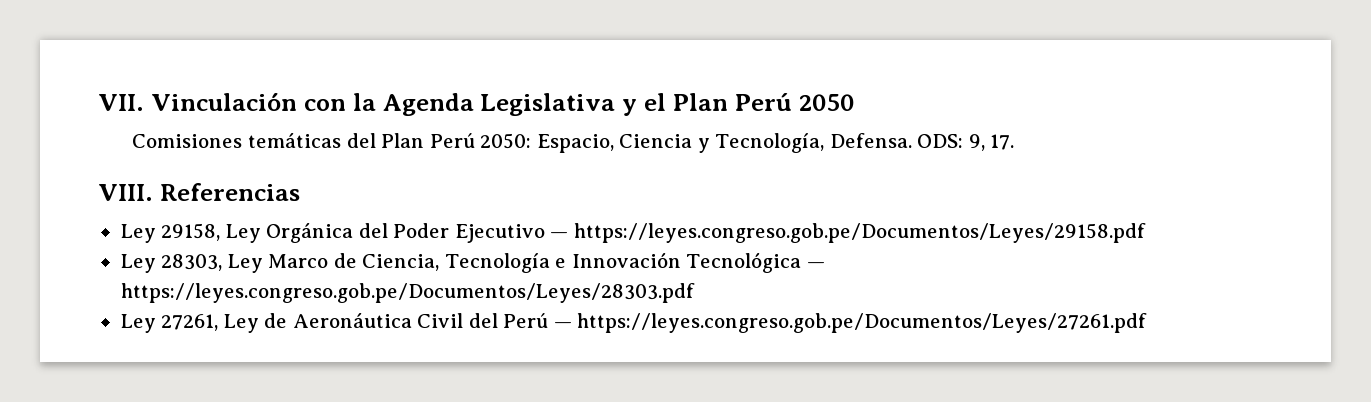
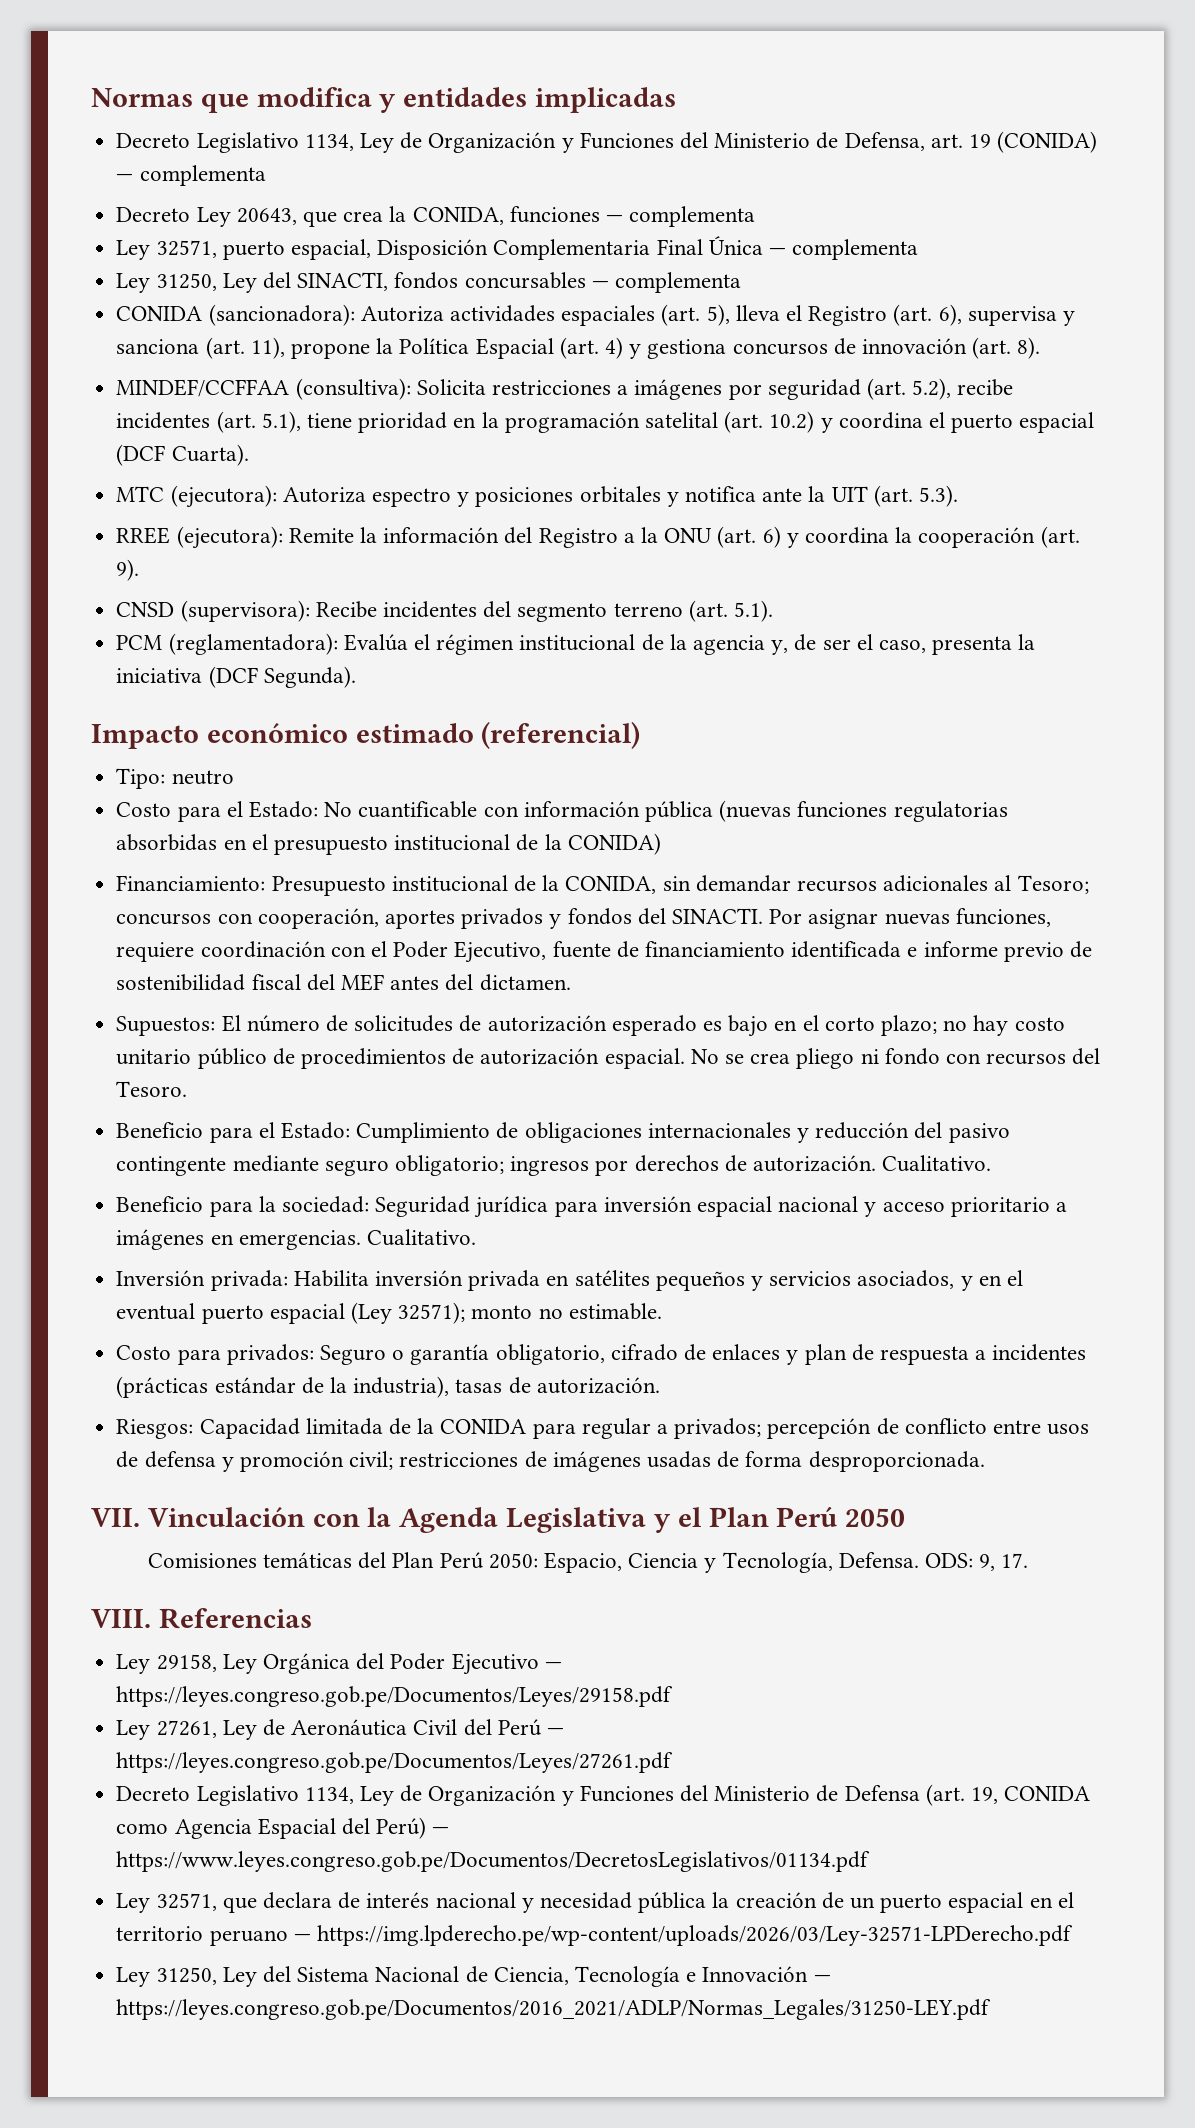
+ Normas que modifica y entidades implicadas
+ Decreto Legislativo 1134, Ley de Organización y Funciones del Ministerio de Defensa, art. 19 (CONIDA) — complementa
+ Decreto Ley 20643, que crea la CONIDA, funciones — complementa
+ Ley 32571, puerto espacial, Disposición Complementaria Final Única — complementa
+ Ley 31250, Ley del SINACTI, fondos concursables — complementa
+ CONIDA (sancionadora): Autoriza actividades espaciales (art. 5), lleva el Registro (art. 6), supervisa y sanciona (art. 11), propone la Política Espacial (art. 4) y gestiona concursos de innovación (art. 8).
+ MINDEF/CCFFAA (consultiva): Solicita restricciones a imágenes por seguridad (art. 5.2), recibe incidentes (art. 5.1), tiene prioridad en la programación satelital (art. 10.2) y coordina el puerto espacial (DCF Cuarta).
+ MTC (ejecutora): Autoriza espectro y posiciones orbitales y notifica ante la UIT (art. 5.3).
+ RREE (ejecutora): Remite la información del Registro a la ONU (art. 6) y coordina la cooperación (art. 9).
+ CNSD (supervisora): Recibe incidentes del segmento terreno (art. 5.1).
+ PCM (reglamentadora): Evalúa el régimen institucional de la agencia y, de ser el caso, presenta la iniciativa (DCF Segunda).
+ Impacto económico estimado (referencial)
+ Tipo: neutro
+ Costo para el Estado: No cuantificable con información pública (nuevas funciones regulatorias absorbidas en el presupuesto institucional de la CONIDA)
+ Financiamiento: Presupuesto institucional de la CONIDA, sin demandar recursos adicionales al Tesoro; concursos con cooperación, aportes privados y fondos del SINACTI. Por asignar nuevas funciones, requiere coordinación con el Poder Ejecutivo, fuente de financiamiento identificada e informe previo de sostenibilidad fiscal del MEF antes del dictamen.
+ Supuestos: El número de solicitudes de autorización esperado es bajo en el corto plazo; no hay costo unitario público de procedimientos de autorización espacial. No se crea pliego ni fondo con recursos del Tesoro.
+ Beneficio para el Estado: Cumplimiento de obligaciones internacionales y reducción del pasivo contingente mediante seguro obligatorio; ingresos por derechos de autorización. Cualitativo.
+ Beneficio para la sociedad: Seguridad jurídica para inversión espacial nacional y acceso prioritario a imágenes en emergencias. Cualitativo.
+ Inversión privada: Habilita inversión privada en satélites pequeños y servicios asociados, y en el eventual puerto espacial (Ley 32571); monto no estimable.
+ Costo para privados: Seguro o garantía obligatorio, cifrado de enlaces y plan de respuesta a incidentes (prácticas estándar de la industria), tasas de autorización.
+ Riesgos: Capacidad limitada de la CONIDA para regular a privados; percepción de conflicto entre usos de defensa y promoción civil; restricciones de imágenes usadas de forma desproporcionada.
- Ley 28303, Ley Marco de Ciencia, Tecnología e Innovación Tecnológica — https://leyes.congreso.gob.pe/Documentos/Leyes/28303.pdf
+ Decreto Legislativo 1134, Ley de Organización y Funciones del Ministerio de Defensa (art. 19, CONIDA como Agencia Espacial del Perú) — https://www.leyes.congreso.gob.pe/Documentos/DecretosLegislativos/01134.pdf
+ Ley 32571, que declara de interés nacional y necesidad pública la creación de un puerto espacial en el territorio peruano — https://img.lpderecho.pe/wp-content/uploads/2026/03/Ley-32571-LPDerecho.pdf
+ Ley 31250, Ley del Sistema Nacional de Ciencia, Tecnología e Innovación — https://leyes.congreso.gob.pe/Documentos/2016_2021/ADLP/Normas_Legales/31250-LEY.pdf

